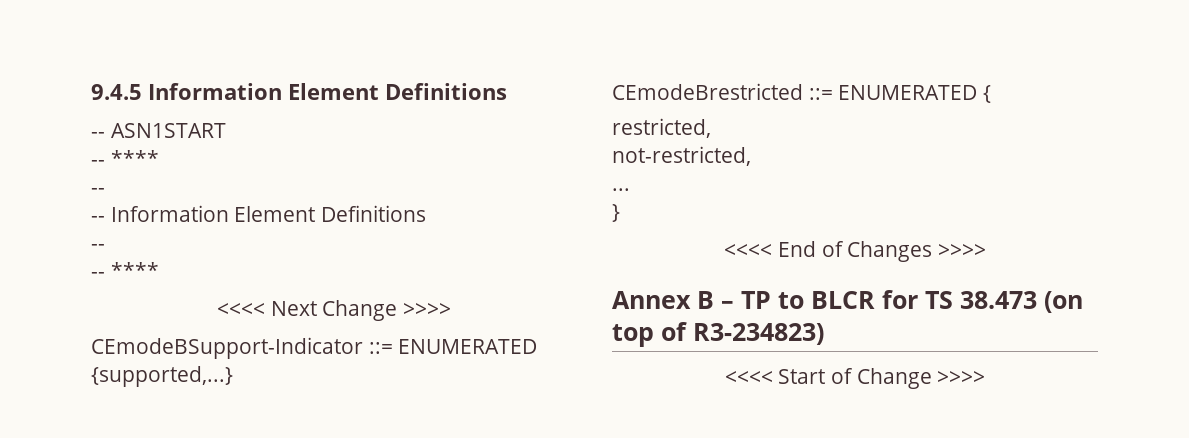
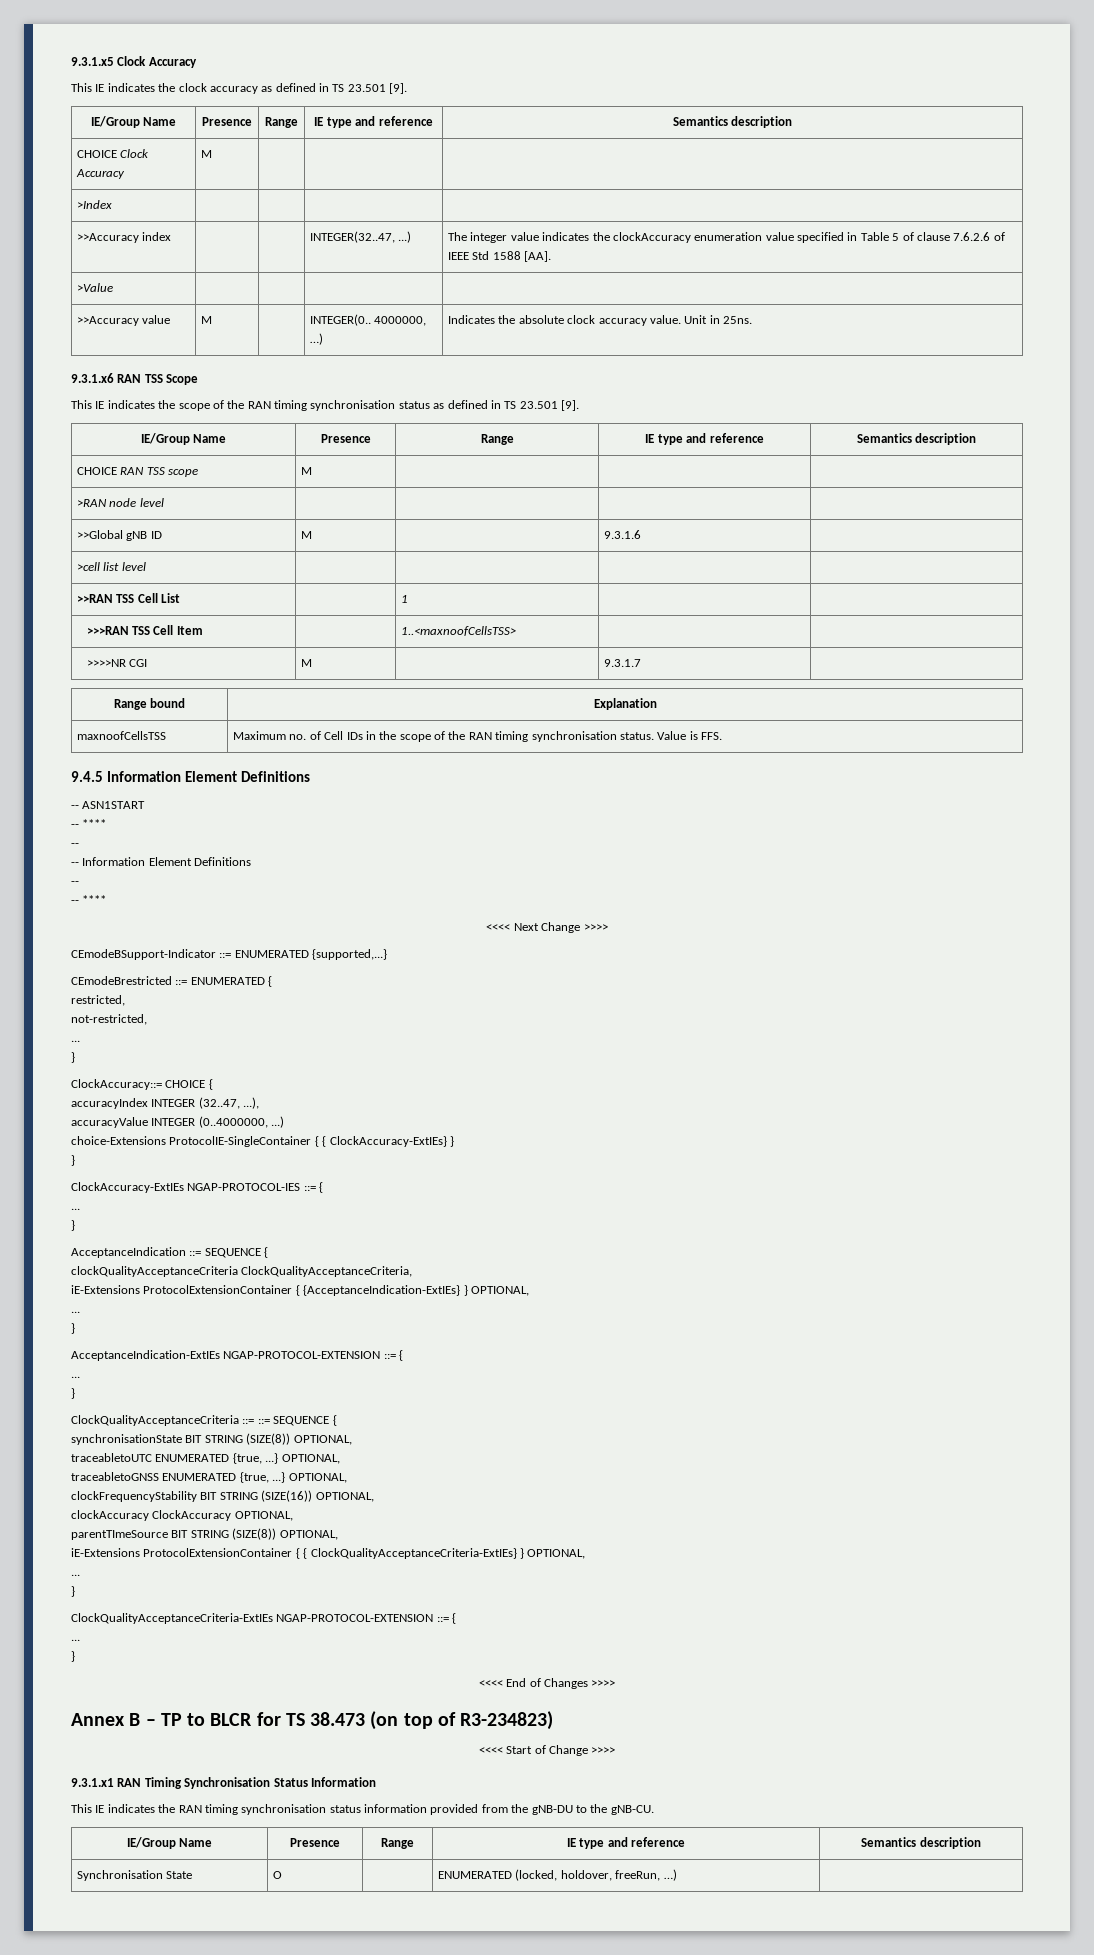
+ 9.3.1.x5 Clock Accuracy
+ This IE indicates the clock accuracy as defined in TS 23.501 [9].
+ IE/Group Name | Presence | Range | IE type and reference | Semantics description
+ CHOICE Clock Accuracy | M | | |
+ >Index | | | |
+ >>Accuracy index | | | INTEGER(32..47, ...) | The integer value indicates the clockAccuracy enumeration value specified in Table 5 of clause 7.6.2.6 of IEEE Std 1588 [AA].
+ >Value | | | |
+ >>Accuracy value | M | | INTEGER(0.. 4000000, …) | Indicates the absolute clock accuracy value. Unit in 25ns.
+ 9.3.1.x6 RAN TSS Scope
+ This IE indicates the scope of the RAN timing synchronisation status as defined in TS 23.501 [9].
+ IE/Group Name | Presence | Range | IE type and reference | Semantics description
+ CHOICE RAN TSS scope | M | | |
+ >RAN node level | | | |
+ >>Global gNB ID | M | | 9.3.1.6 |
+ >cell list level | | | |
+ >>RAN TSS Cell List | | 1 | |
+ >>>RAN TSS Cell Item | | 1..<maxnoofCellsTSS> | |
+ >>>>NR CGI | M | | 9.3.1.7 |
+ Range bound | Explanation
+ maxnoofCellsTSS | Maximum no. of Cell IDs in the scope of the RAN timing synchronisation status. Value is FFS.
+ ClockAccuracy::= CHOICE {
+ accuracyIndex INTEGER (32..47, ...),
+ accuracyValue INTEGER (0..4000000, ...)
+ choice-Extensions ProtocolIE-SingleContainer { { ClockAccuracy-ExtIEs} }
+ }
+ ClockAccuracy-ExtIEs NGAP-PROTOCOL-IES ::= {
+ ...
+ }
+ AcceptanceIndication ::= SEQUENCE {
+ clockQualityAcceptanceCriteria ClockQualityAcceptanceCriteria,
+ iE-Extensions ProtocolExtensionContainer { {AcceptanceIndication-ExtIEs} } OPTIONAL,
+ ...
+ }
+ AcceptanceIndication-ExtIEs NGAP-PROTOCOL-EXTENSION ::= {
+ ...
+ }
+ ClockQualityAcceptanceCriteria ::= ::= SEQUENCE {
+ synchronisationState BIT STRING (SIZE(8)) OPTIONAL,
+ traceabletoUTC ENUMERATED {true, ...} OPTIONAL,
+ traceabletoGNSS ENUMERATED {true, ...} OPTIONAL,
+ clockFrequencyStability BIT STRING (SIZE(16)) OPTIONAL,
+ clockAccuracy ClockAccuracy OPTIONAL,
+ parentTImeSource BIT STRING (SIZE(8)) OPTIONAL,
+ iE-Extensions ProtocolExtensionContainer { { ClockQualityAcceptanceCriteria-ExtIEs} } OPTIONAL,
+ ...
+ }
+ ClockQualityAcceptanceCriteria-ExtIEs NGAP-PROTOCOL-EXTENSION ::= {
+ ...
+ }
+ 9.3.1.x1 RAN Timing Synchronisation Status Information
+ This IE indicates the RAN timing synchronisation status information provided from the gNB-DU to the gNB-CU.
+ IE/Group Name | Presence | Range | IE type and reference | Semantics description
+ Synchronisation State | O | | ENUMERATED (locked, holdover, freeRun, …) |

